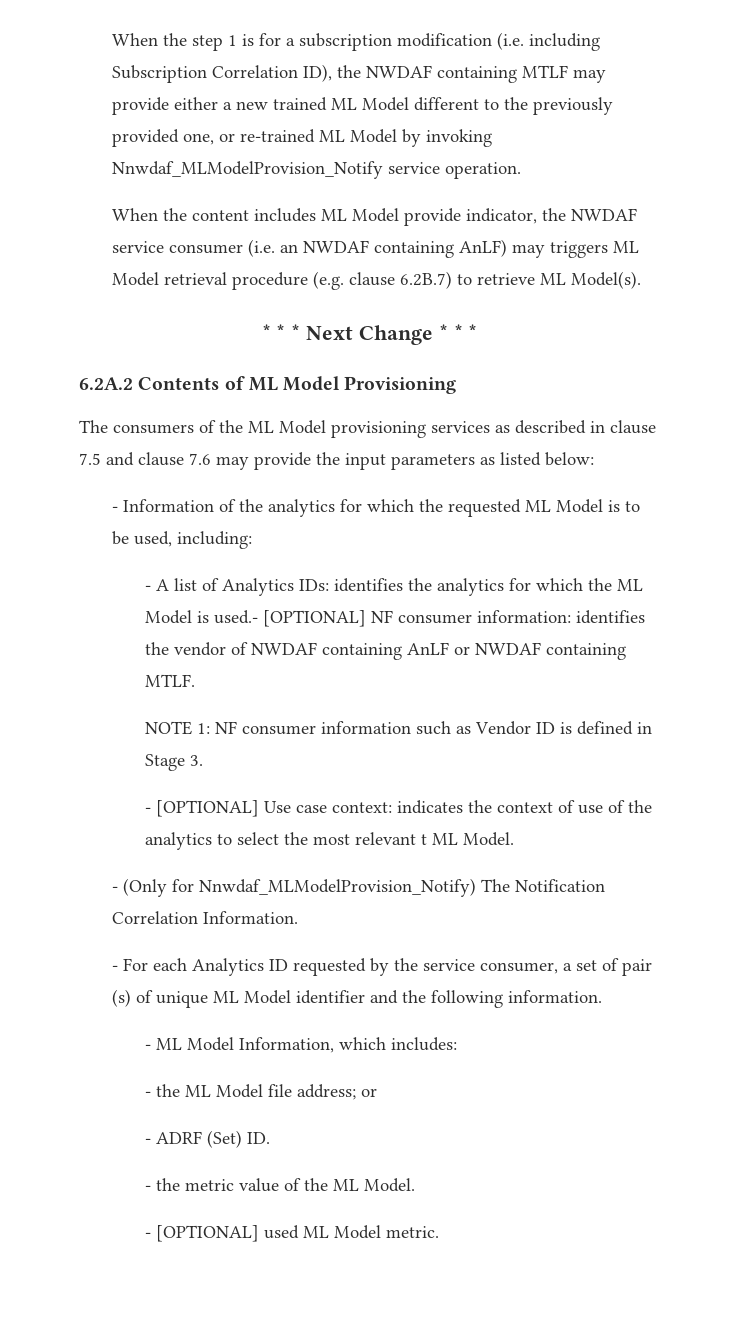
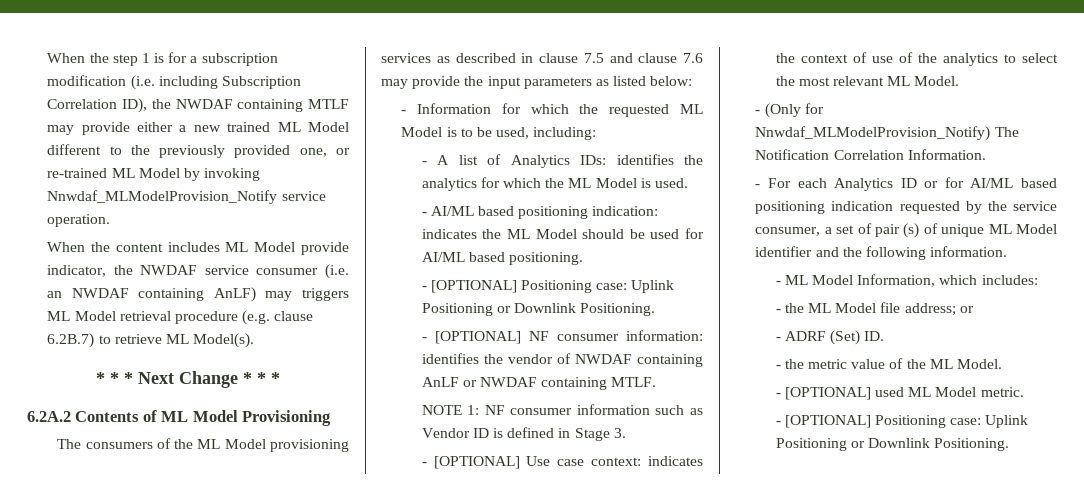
- - Information of the analytics for which the requested ML Model is to be used, including:
+ - Information for which the requested ML Model is to be used, including:
- - A list of Analytics IDs: identifies the analytics for which the ML Model is used.- [OPTIONAL] NF consumer information: identifies the vendor of NWDAF containing AnLF or NWDAF containing MTLF.
+ - A list of Analytics IDs: identifies the analytics for which the ML Model is used.
+ - AI/ML based positioning indication: indicates the ML Model should be used for AI/ML based positioning.
+ - [OPTIONAL] Positioning case: Uplink Positioning or Downlink Positioning.
+ - [OPTIONAL] NF consumer information: identifies the vendor of NWDAF containing AnLF or NWDAF containing MTLF.
- - [OPTIONAL] Use case context: indicates the context of use of the analytics to select the most relevant t ML Model.
+ - [OPTIONAL] Use case context: indicates the context of use of the analytics to select the most relevant ML Model.
- - For each Analytics ID requested by the service consumer, a set of pair (s) of unique ML Model identifier and the following information.
+ - For each Analytics ID or for AI/ML based positioning indication requested by the service consumer, a set of pair (s) of unique ML Model identifier and the following information.
  - [OPTIONAL] used ML Model metric.
+ - [OPTIONAL] Positioning case: Uplink Positioning or Downlink Positioning.

